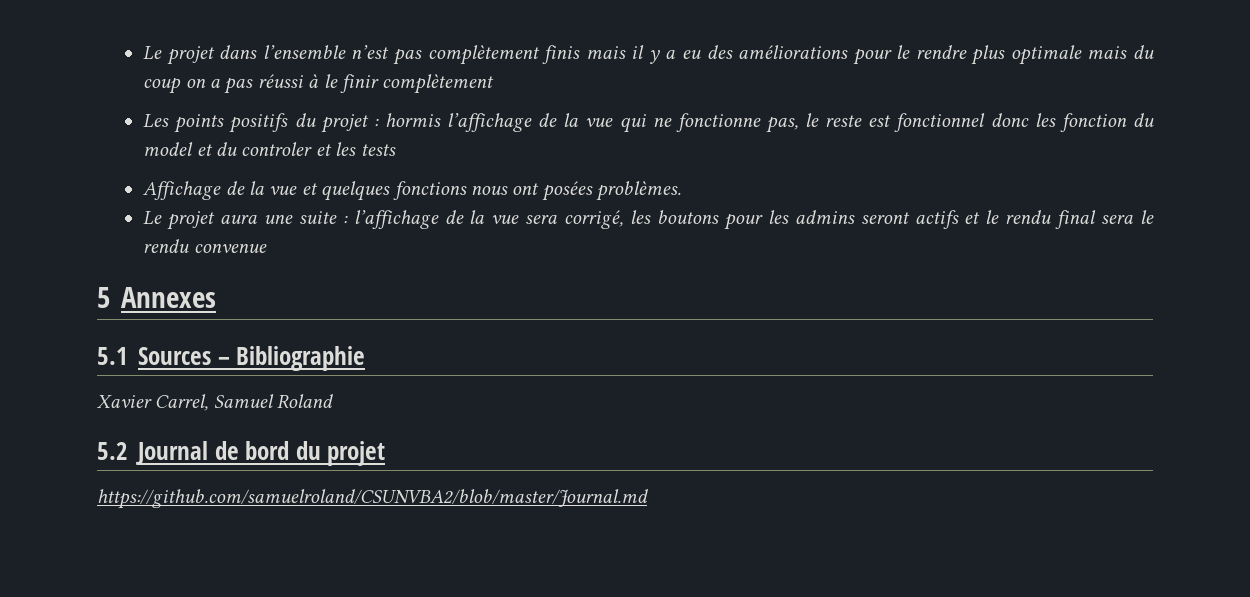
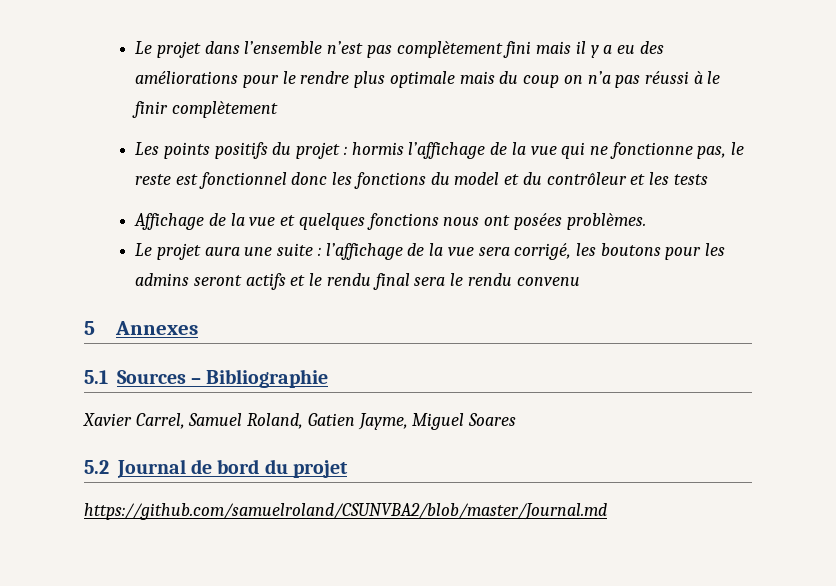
- Le projet dans l’ensemble n’est pas complètement finis mais il y a eu des améliorations pour le rendre plus optimale mais du coup on a pas réussi à le finir complètement
+ Le projet dans l’ensemble n’est pas complètement fini mais il y a eu des améliorations pour le rendre plus optimale mais du coup on n’a pas réussi à le finir complètement
- Les points positifs du projet : hormis l’affichage de la vue qui ne fonctionne pas, le reste est fonctionnel donc les fonction du model et du controler et les tests
+ Les points positifs du projet : hormis l’affichage de la vue qui ne fonctionne pas, le reste est fonctionnel donc les fonctions du model et du contrôleur et les tests
- Le projet aura une suite : l’affichage de la vue sera corrigé, les boutons pour les admins seront actifs et le rendu final sera le rendu convenue
+ Le projet aura une suite : l’affichage de la vue sera corrigé, les boutons pour les admins seront actifs et le rendu final sera le rendu convenu
- Xavier Carrel, Samuel Roland
+ Xavier Carrel, Samuel Roland, Gatien Jayme, Miguel Soares

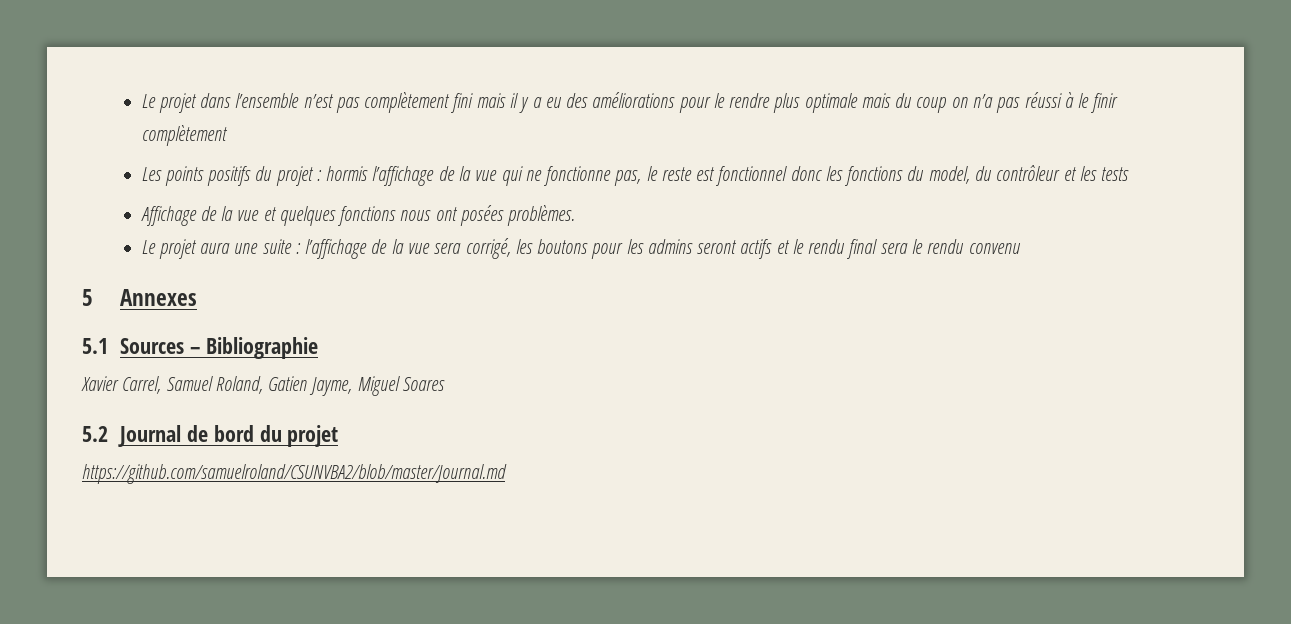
- Les points positifs du projet : hormis l’affichage de la vue qui ne fonctionne pas, le reste est fonctionnel donc les fonctions du model et du contrôleur et les tests
+ Les points positifs du projet : hormis l’affichage de la vue qui ne fonctionne pas, le reste est fonctionnel donc les fonctions du model, du contrôleur et les tests

